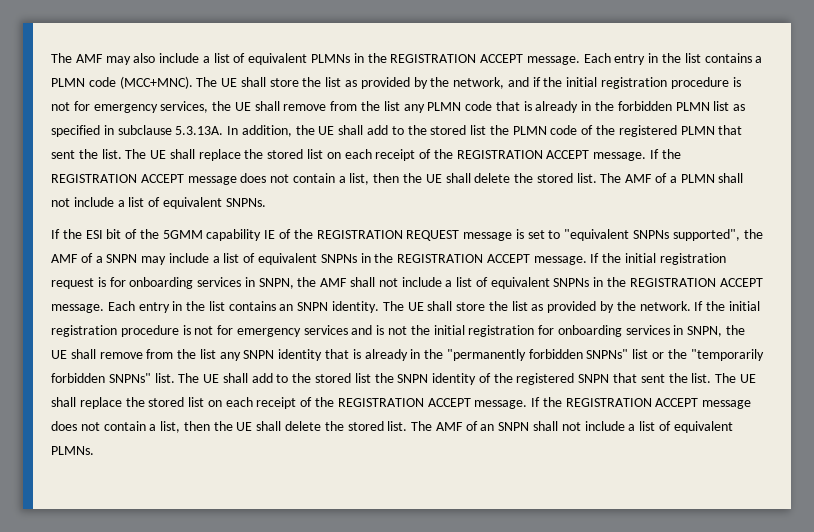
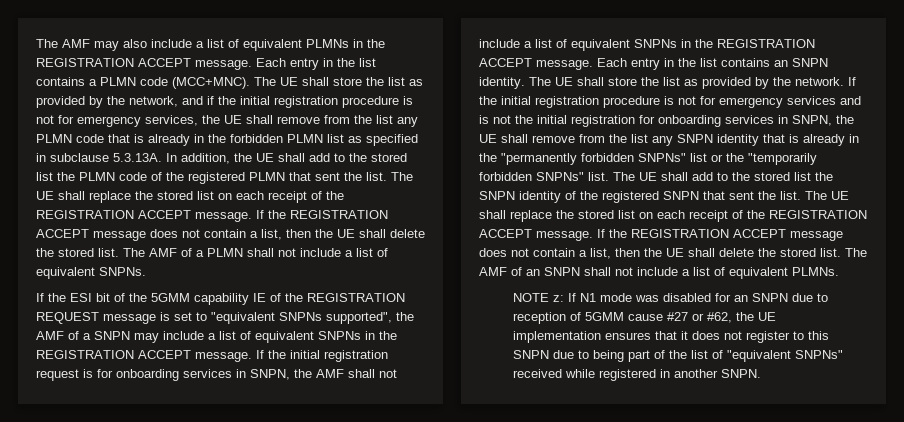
+ NOTE z: If N1 mode was disabled for an SNPN due to reception of 5GMM cause #27 or #62, the UE implementation ensures that it does not register to this SNPN due to being part of the list of "equivalent SNPNs" received while registered in another SNPN.

